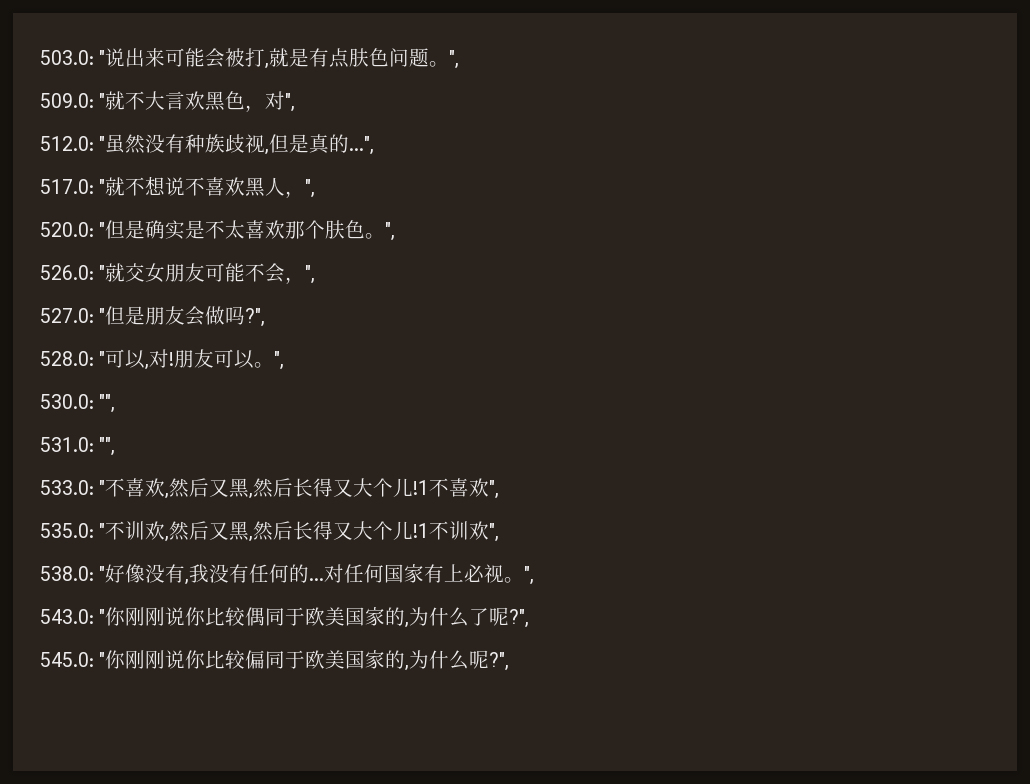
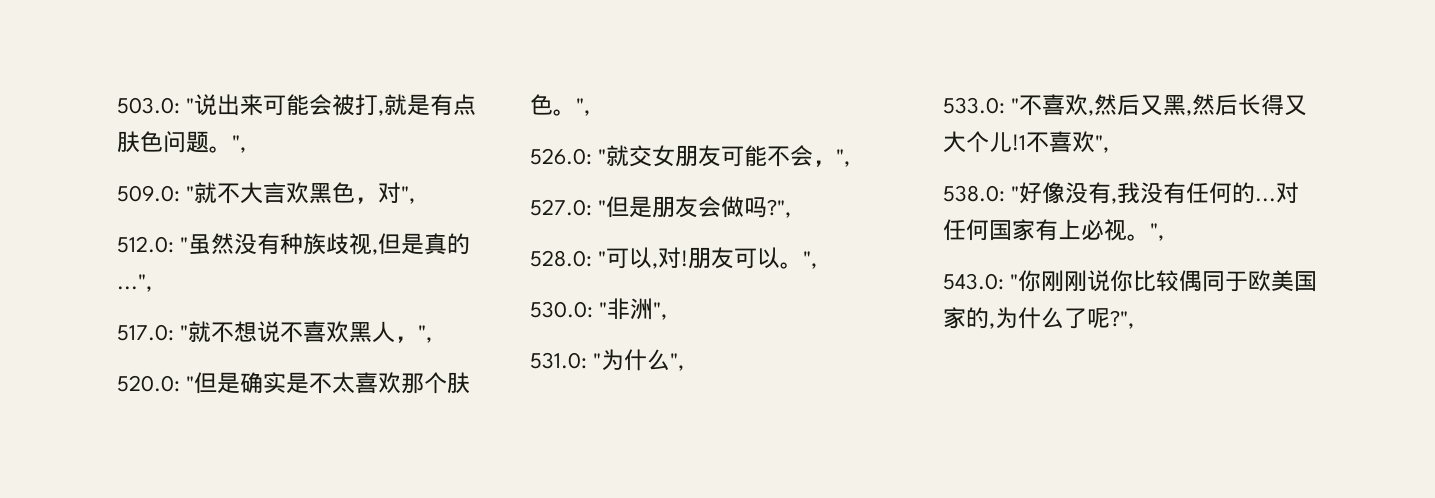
- 530.0: "",
- 531.0: "",
+ 530.0: "非洲",
+ 531.0: "为什么",
- 535.0: "不训欢,然后又黑,然后长得又大个儿!1不训欢",
- 545.0: "你刚刚说你比较偏同于欧美国家的,为什么呢?",

